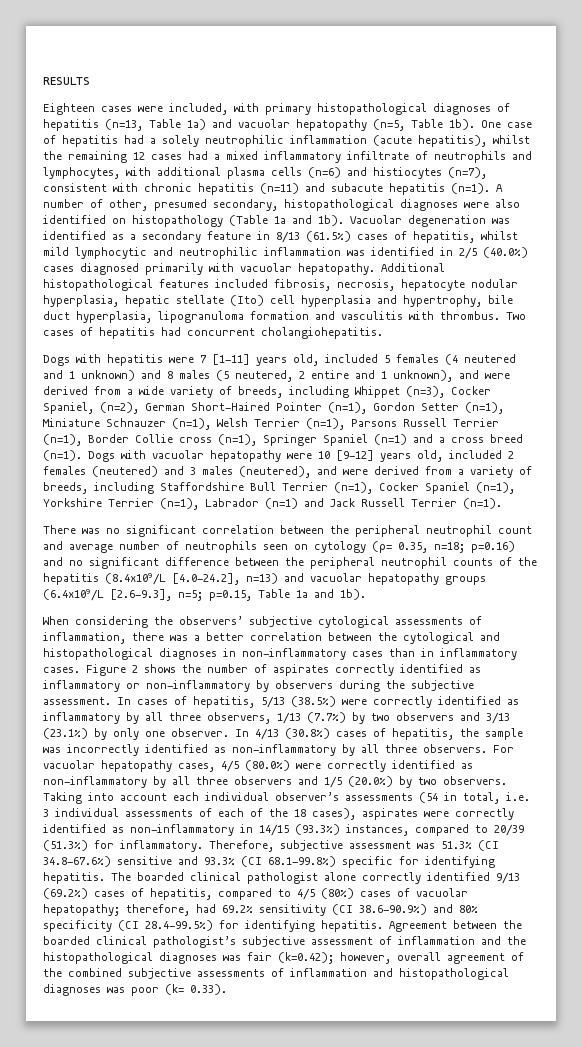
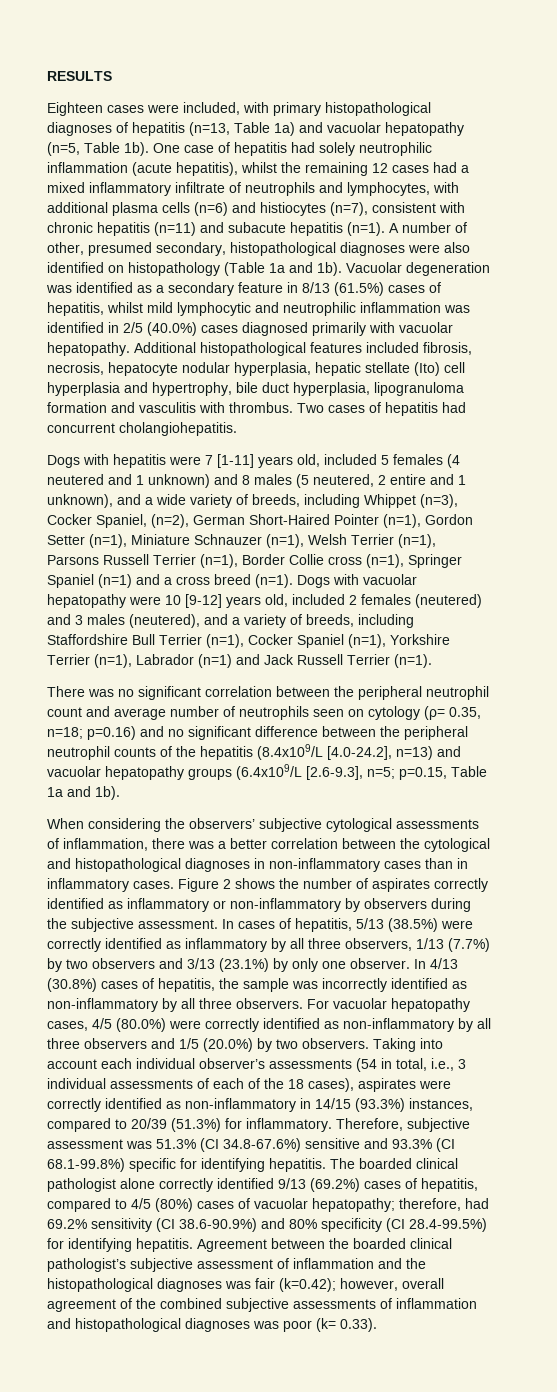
- One case of hepatitis had a solely neutrophilic inflammation (acute hepatitis), whilst the remaining 12 cases had a mixed inflammatory infiltrate of neutrophils and lymphocytes, with additional plasma cells (n=6) and histiocytes (n=7), consistent with chronic hepatitis (n=11) and subacute hepatitis (n=1).
+ One case of hepatitis had solely neutrophilic inflammation (acute hepatitis), whilst the remaining 12 cases had a mixed inflammatory infiltrate of neutrophils and lymphocytes, with additional plasma cells (n=6) and histiocytes (n=7), consistent with chronic hepatitis (n=11) and subacute hepatitis (n=1).
- Dogs with hepatitis were 7 [1-11] years old, included 5 females (4 neutered and 1 unknown) and 8 males (5 neutered, 2 entire and 1 unknown), and were derived from a wide variety of breeds, including Whippet (n=3), Cocker Spaniel, (n=2), German Short-Haired Pointer (n=1), Gordon Setter (n=1), Miniature Schnauzer (n=1), Welsh Terrier (n=1), Parsons Russell Terrier (n=1), Border Collie cross (n=1), Springer Spaniel (n=1) and a cross breed (n=1).
+ Dogs with hepatitis were 7 [1-11] years old, included 5 females (4 neutered and 1 unknown) and 8 males (5 neutered, 2 entire and 1 unknown), and a wide variety of breeds, including Whippet (n=3), Cocker Spaniel, (n=2), German Short-Haired Pointer (n=1), Gordon Setter (n=1), Miniature Schnauzer (n=1), Welsh Terrier (n=1), Parsons Russell Terrier (n=1), Border Collie cross (n=1), Springer Spaniel (n=1) and a cross breed (n=1).
- Dogs with vacuolar hepatopathy were 10 [9-12] years old, included 2 females (neutered) and 3 males (neutered), and were derived from a variety of breeds, including Staffordshire Bull Terrier (n=1), Cocker Spaniel (n=1), Yorkshire Terrier (n=1), Labrador (n=1) and Jack Russell Terrier (n=1).
+ Dogs with vacuolar hepatopathy were 10 [9-12] years old, included 2 females (neutered) and 3 males (neutered), and a variety of breeds, including Staffordshire Bull Terrier (n=1), Cocker Spaniel (n=1), Yorkshire Terrier (n=1), Labrador (n=1) and Jack Russell Terrier (n=1).
- Taking into account each individual observer’s assessments (54 in total, i.e. 3 individual assessments of each of the 18 cases), aspirates were correctly identified as non-inflammatory in 14/15 (93.3%) instances, compared to 20/39 (51.3%) for inflammatory.
+ Taking into account each individual observer’s assessments (54 in total, i.e., 3 individual assessments of each of the 18 cases), aspirates were correctly identified as non-inflammatory in 14/15 (93.3%) instances, compared to 20/39 (51.3%) for inflammatory.

